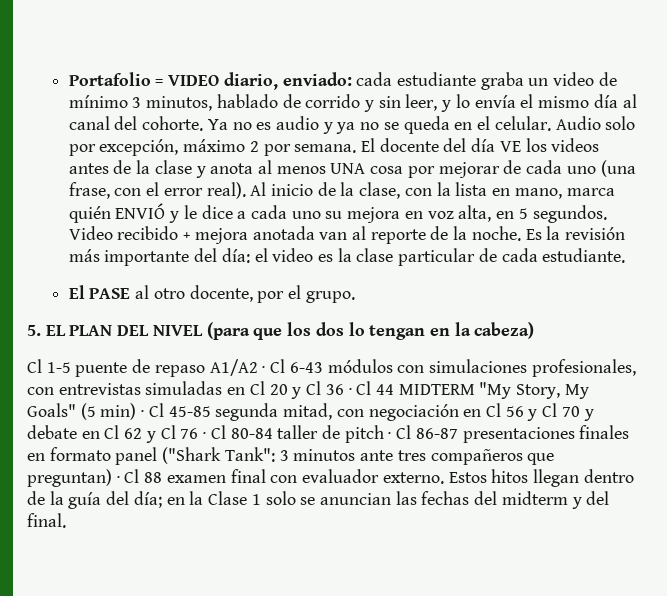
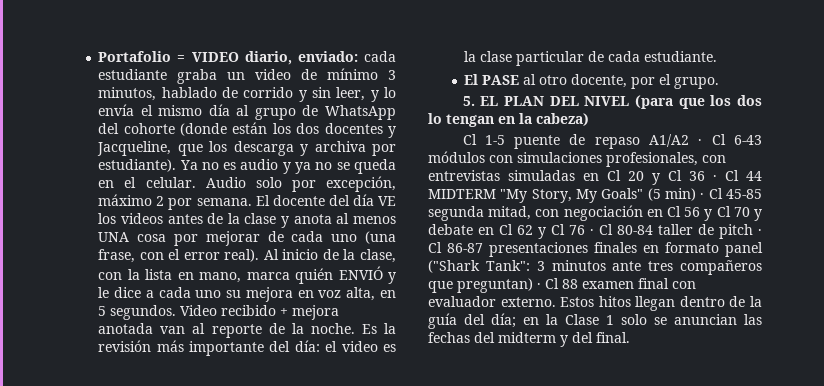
- Portafolio = VIDEO diario, enviado: cada estudiante graba un video de mínimo 3 minutos, hablado de corrido y sin leer, y lo envía el mismo día al canal del cohorte.
+ Portafolio = VIDEO diario, enviado: cada estudiante graba un video de mínimo 3 minutos, hablado de corrido y sin leer, y lo envía el mismo día al grupo de WhatsApp del cohorte (donde están los dos docentes y Jacqueline, que los descarga y archiva por estudiante).

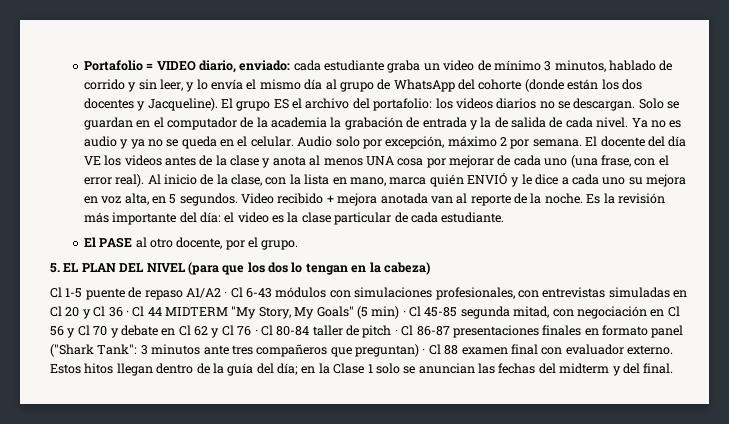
- Portafolio = VIDEO diario, enviado: cada estudiante graba un video de mínimo 3 minutos, hablado de corrido y sin leer, y lo envía el mismo día al grupo de WhatsApp del cohorte (donde están los dos docentes y Jacqueline, que los descarga y archiva por estudiante).
+ Portafolio = VIDEO diario, enviado: cada estudiante graba un video de mínimo 3 minutos, hablado de corrido y sin leer, y lo envía el mismo día al grupo de WhatsApp del cohorte (donde están los dos docentes y Jacqueline). El grupo ES el archivo del portafolio: los videos diarios no se descargan. Solo se guardan en el computador de la academia la grabación de entrada y la de salida de cada nivel.

